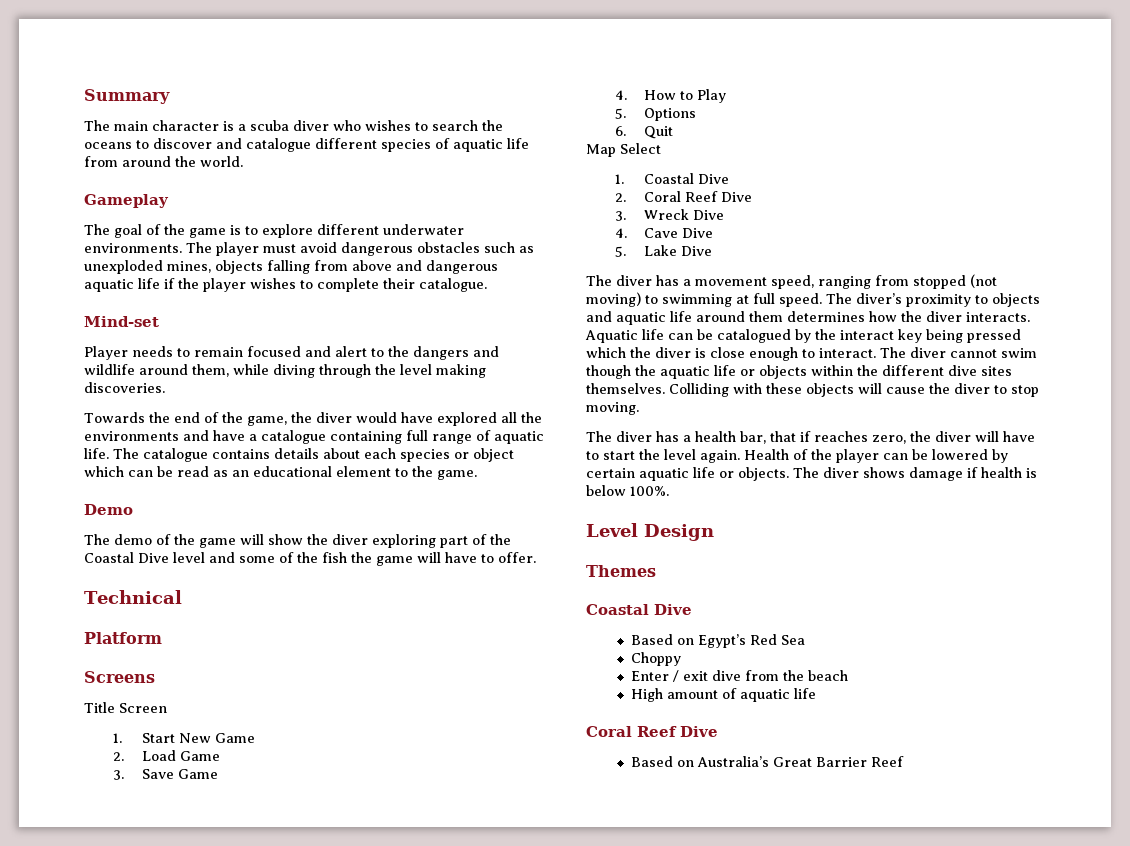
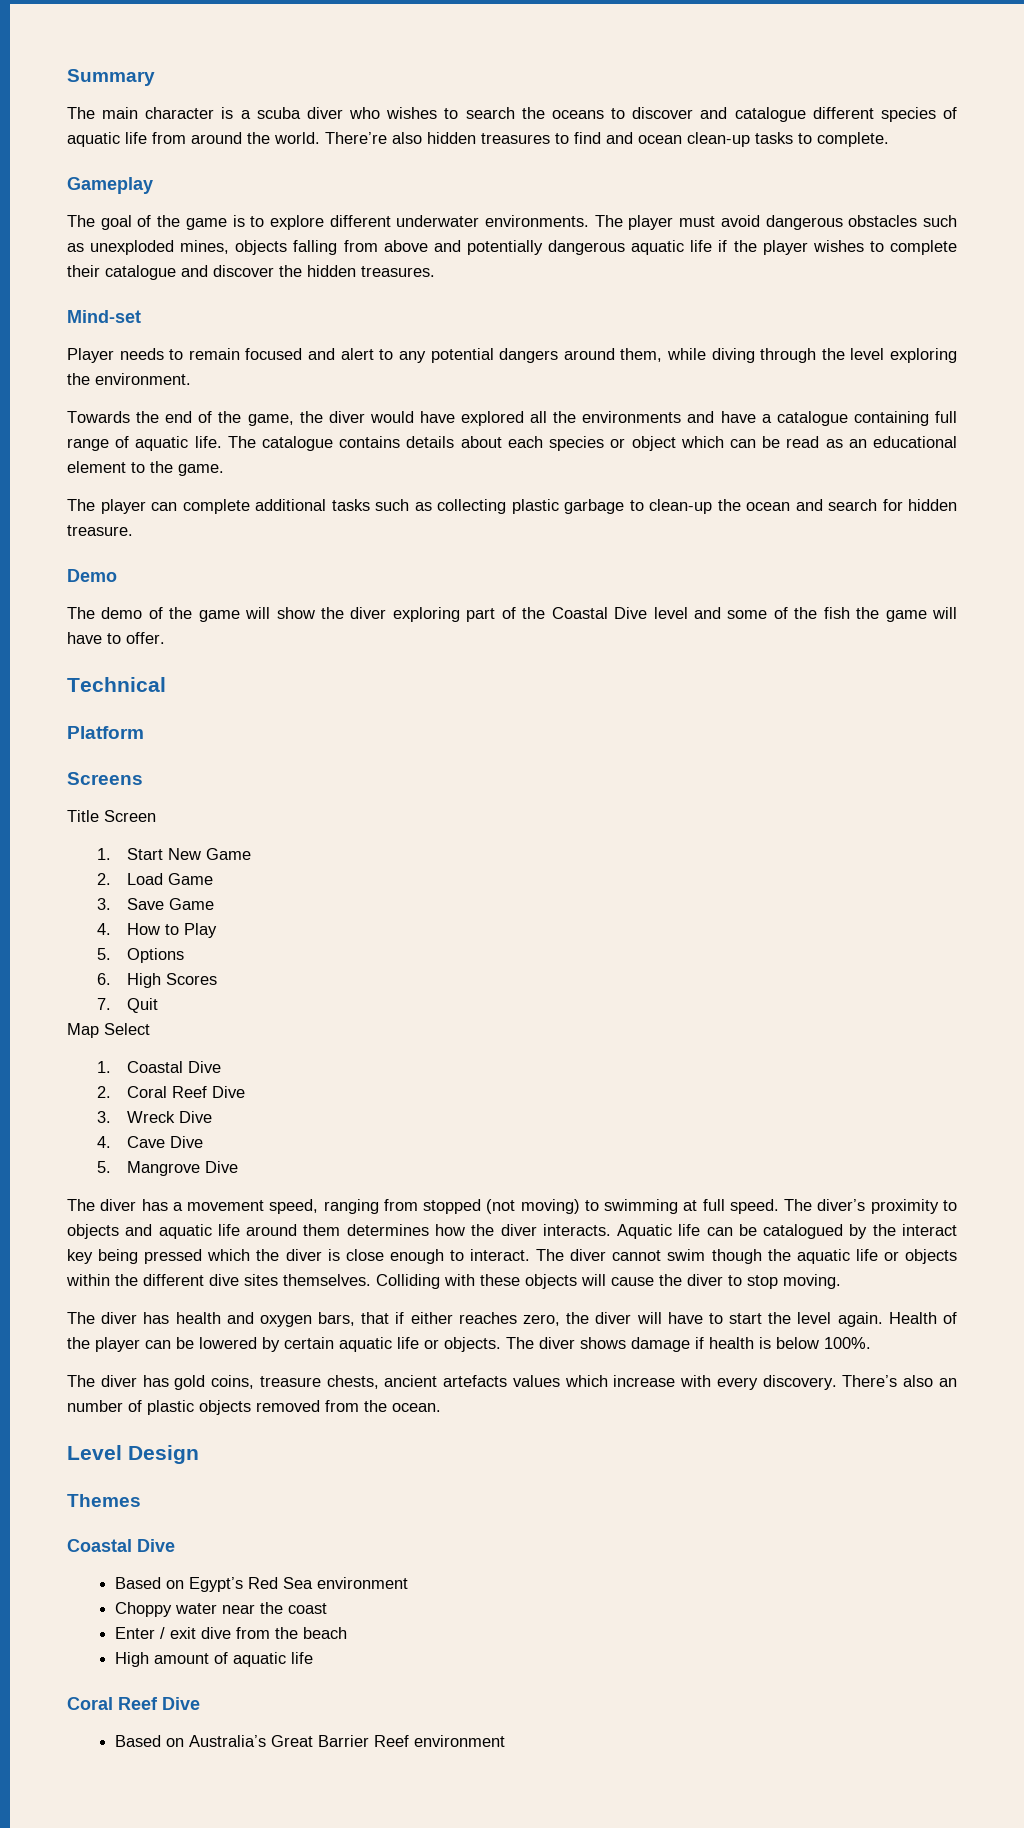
+ There’re also hidden treasures to find and ocean clean-up tasks to complete.
- The player must avoid dangerous obstacles such as unexploded mines, objects falling from above and dangerous aquatic life if the player wishes to complete their catalogue.
+ The player must avoid dangerous obstacles such as unexploded mines, objects falling from above and potentially dangerous aquatic life if the player wishes to complete their catalogue and discover the hidden treasures.
- Player needs to remain focused and alert to the dangers and wildlife around them, while diving through the level making discoveries.
+ Player needs to remain focused and alert to any potential dangers around them, while diving through the level exploring the environment.
+ The player can complete additional tasks such as collecting plastic garbage to clean-up the ocean and search for hidden treasure.
- 6. Quit
+ 6. High Scores
+ 7. Quit
- 5. Lake Dive
+ 5. Mangrove Dive
- The diver has a health bar, that if reaches zero, the diver will have to start the level again.
+ The diver has health and oxygen bars, that if either reaches zero, the diver will have to start the level again.
+ The diver has gold coins, treasure chests, ancient artefacts values which increase with every discovery. There’s also an number of plastic objects removed from the ocean.
- Based on Egypt’s Red Sea
+ Based on Egypt’s Red Sea environment
- Choppy
+ Choppy water near the coast
- Based on Australia’s Great Barrier Reef
+ Based on Australia’s Great Barrier Reef environment

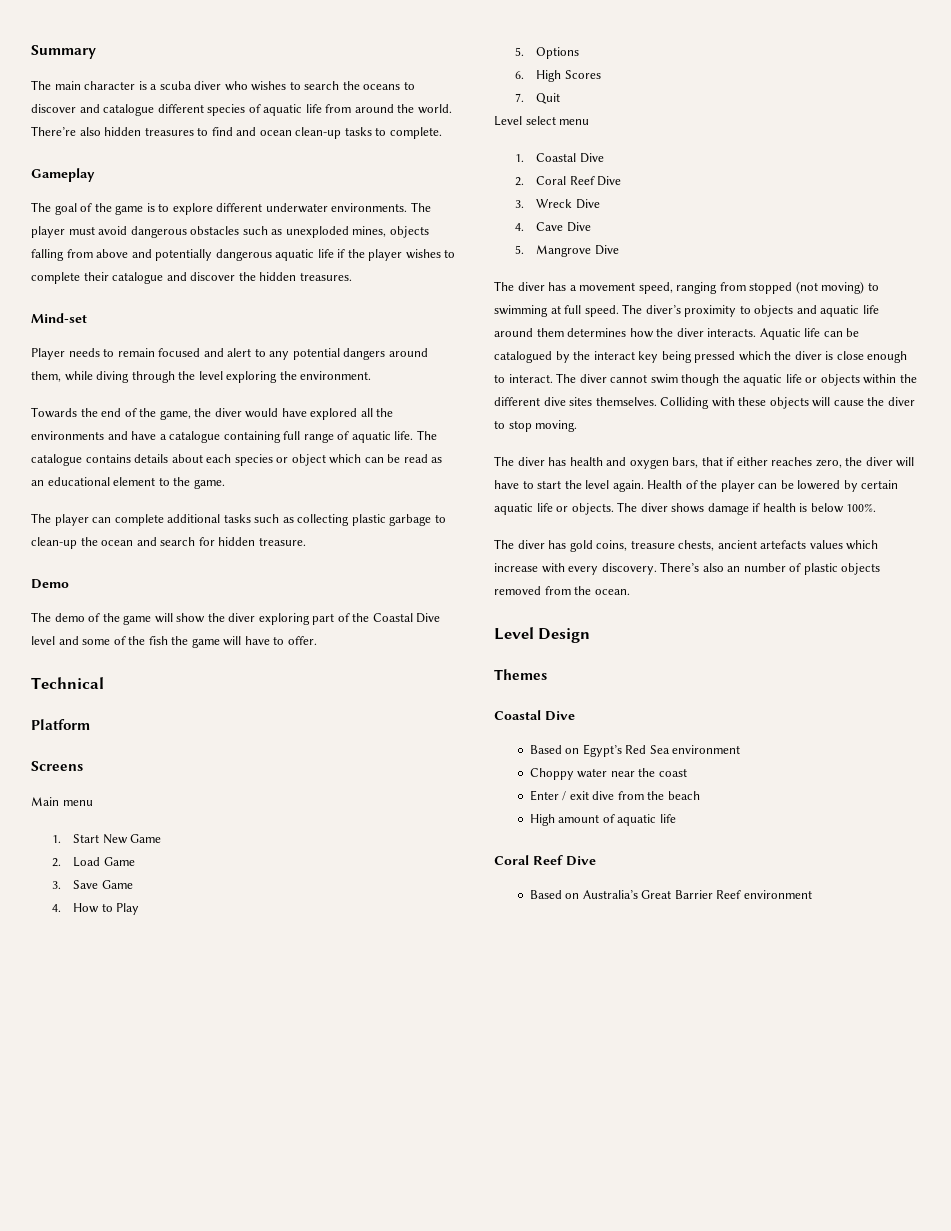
- Title Screen
+ Main menu
- Map Select
+ Level select menu

